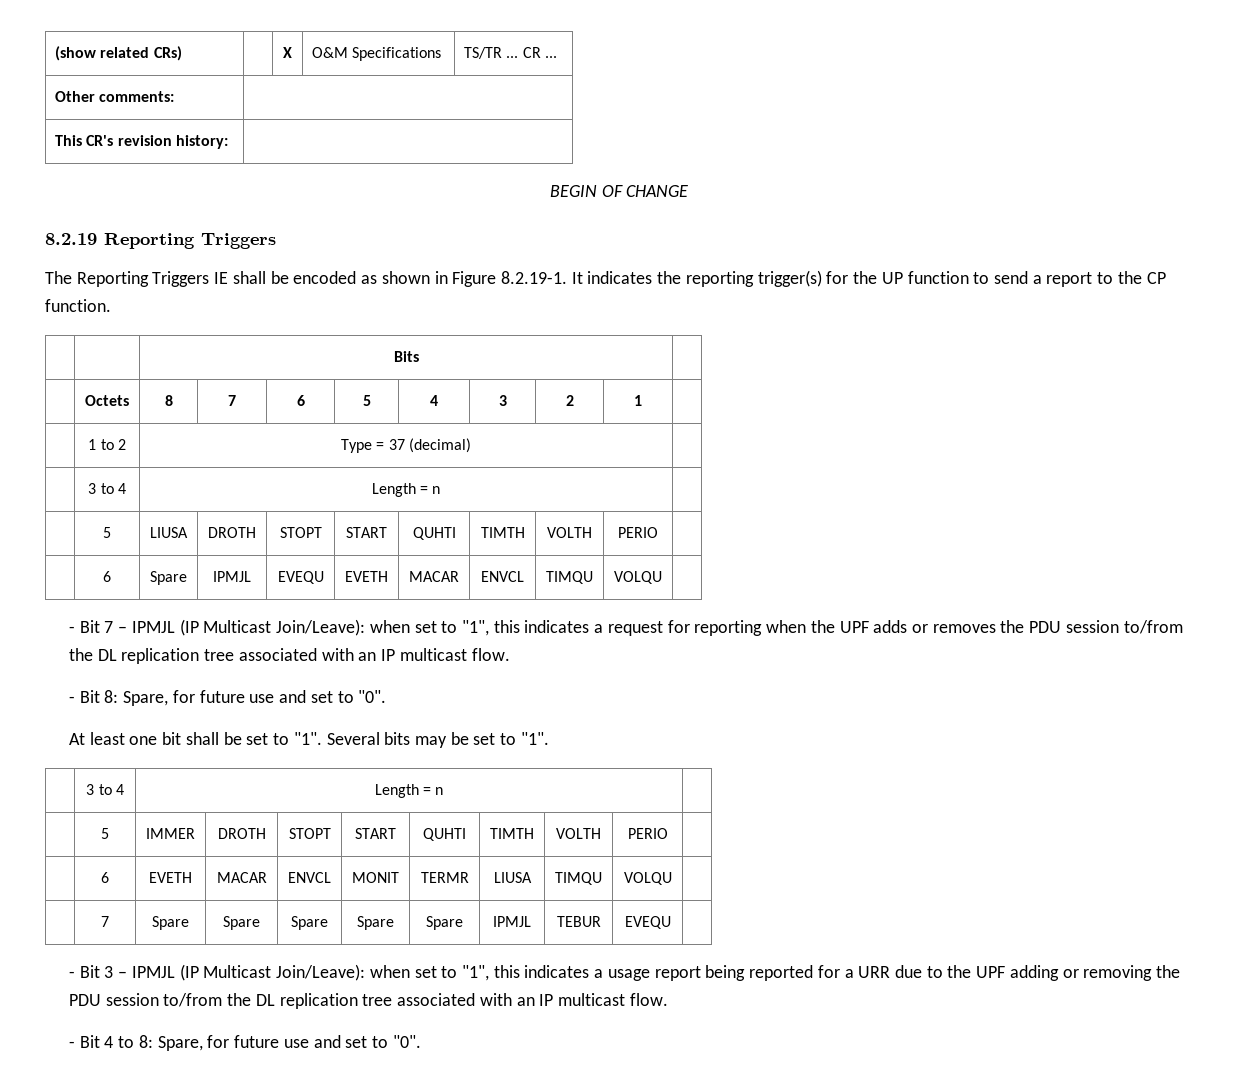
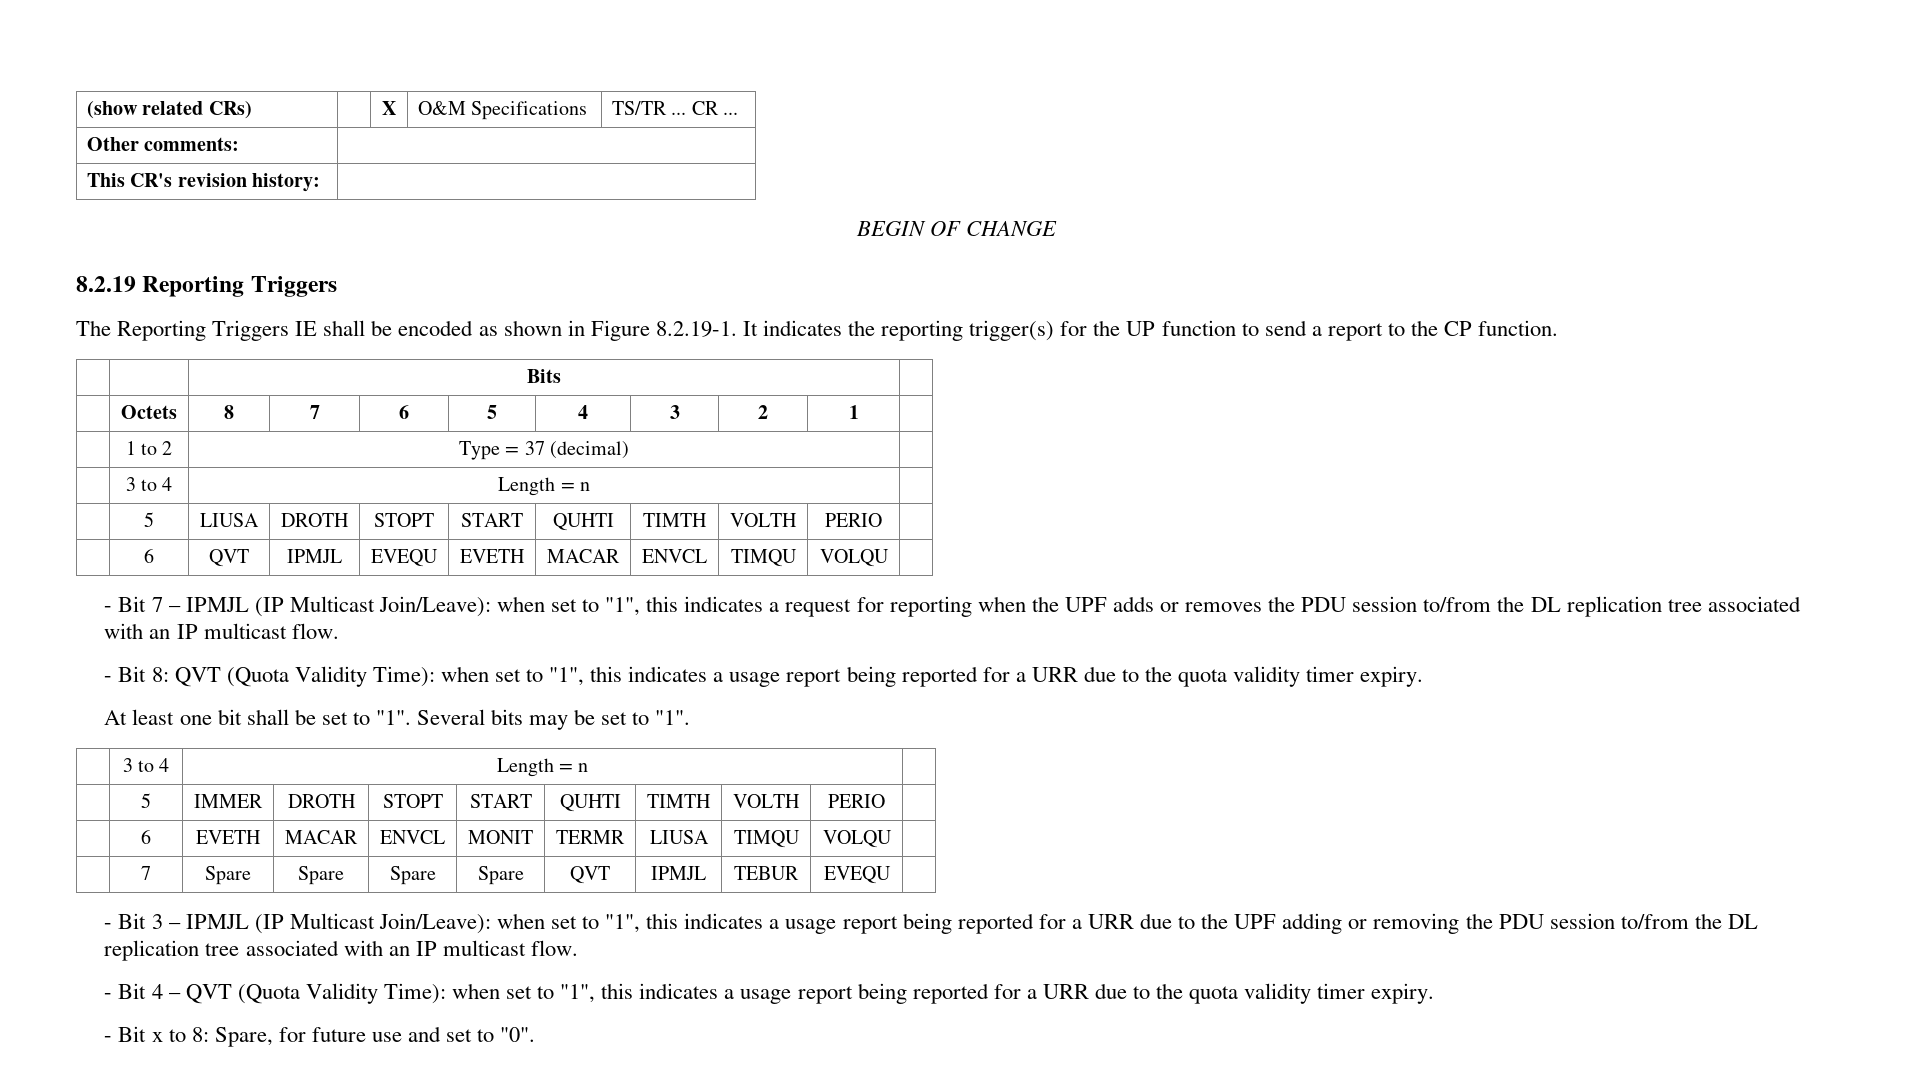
- | 6 | Spare | IPMJL | EVEQU | EVETH | MACAR | ENVCL | TIMQU | VOLQU |
+ | 6 | QVT | IPMJL | EVEQU | EVETH | MACAR | ENVCL | TIMQU | VOLQU |
- - Bit 8: Spare, for future use and set to "0".
+ - Bit 8: QVT (Quota Validity Time): when set to "1", this indicates a usage report being reported for a URR due to the quota validity timer expiry.
- | 7 | Spare | Spare | Spare | Spare | Spare | IPMJL | TEBUR | EVEQU |
+ | 7 | Spare | Spare | Spare | Spare | QVT | IPMJL | TEBUR | EVEQU |
- - Bit 4 to 8: Spare, for future use and set to "0".
+ - Bit 4 – QVT (Quota Validity Time): when set to "1", this indicates a usage report being reported for a URR due to the quota validity timer expiry.
+ - Bit x to 8: Spare, for future use and set to "0".

